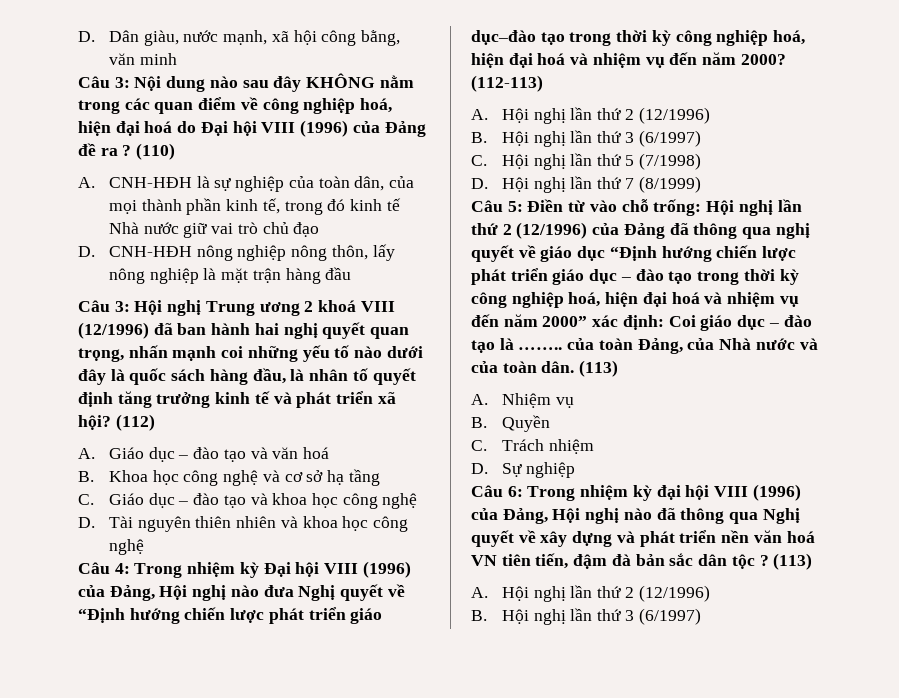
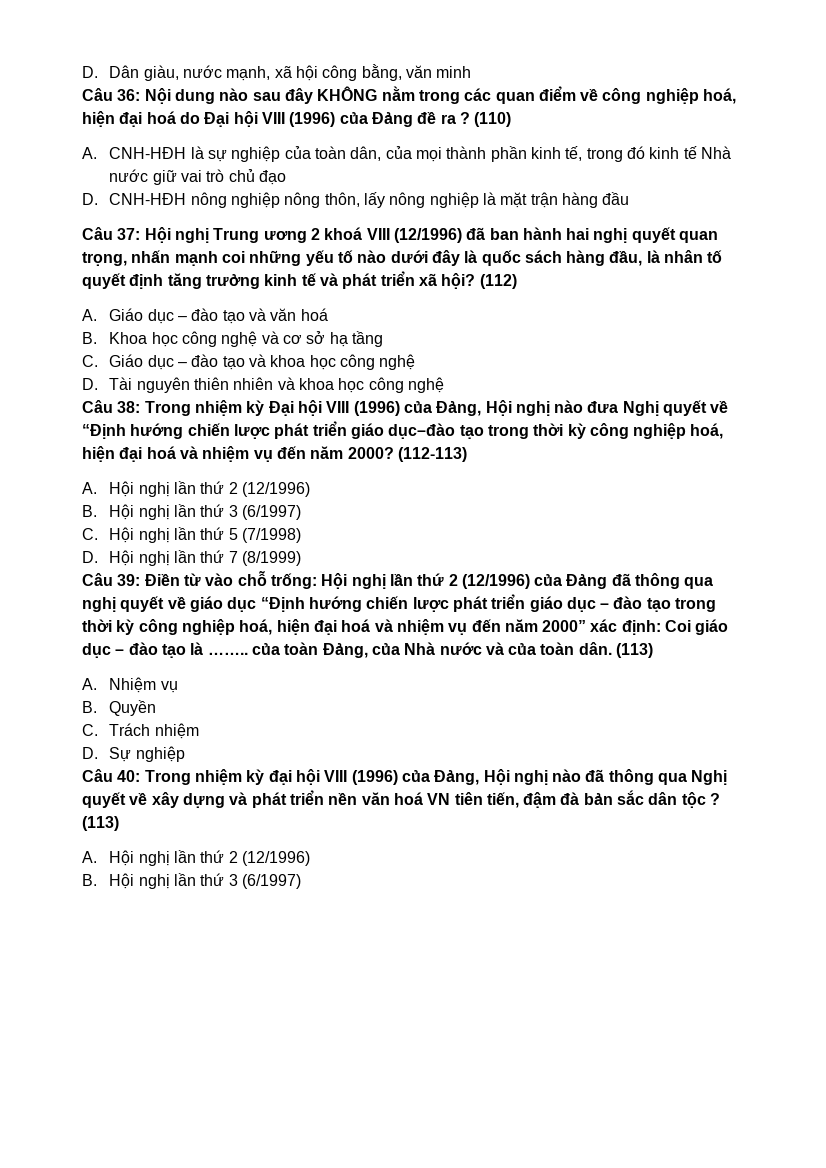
- Câu 3: Nội dung nào sau đây KHÔNG nằm trong các quan điểm về công nghiệp hoá, hiện đại hoá do Đại hội VIII (1996) của Đảng đề ra ?
+ Câu 36: Nội dung nào sau đây KHÔNG nằm trong các quan điểm về công nghiệp hoá, hiện đại hoá do Đại hội VIII (1996) của Đảng đề ra ?
- Câu 3: Hội nghị Trung ương 2 khoá VIII (12/1996) đã ban hành hai nghị quyết quan trọng, nhấn mạnh coi những yếu tố nào dưới đây là quốc sách hàng đầu, là nhân tố quyết định tăng trưởng kinh tế và phát triển xã hội?
+ Câu 37: Hội nghị Trung ương 2 khoá VIII (12/1996) đã ban hành hai nghị quyết quan trọng, nhấn mạnh coi những yếu tố nào dưới đây là quốc sách hàng đầu, là nhân tố quyết định tăng trưởng kinh tế và phát triển xã hội?
- Câu 4: Trong nhiệm kỳ Đại hội VIII (1996) của Đảng, Hội nghị nào đưa Nghị quyết về “Định hướng chiến lược phát triển giáo dục–đào tạo trong thời kỳ công nghiệp hoá, hiện đại hoá và nhiệm vụ đến năm 2000?
+ Câu 38: Trong nhiệm kỳ Đại hội VIII (1996) của Đảng, Hội nghị nào đưa Nghị quyết về “Định hướng chiến lược phát triển giáo dục–đào tạo trong thời kỳ công nghiệp hoá, hiện đại hoá và nhiệm vụ đến năm 2000?
- Câu 5:
+ Câu 39:
- Câu 6: Trong nhiệm kỳ đại hội VIII (1996) của Đảng, Hội nghị nào đã thông qua Nghị quyết về xây dựng và phát triển nền văn hoá VN tiên tiến, đậm đà bản sắc dân tộc ?
+ Câu 40: Trong nhiệm kỳ đại hội VIII (1996) của Đảng, Hội nghị nào đã thông qua Nghị quyết về xây dựng và phát triển nền văn hoá VN tiên tiến, đậm đà bản sắc dân tộc ?

